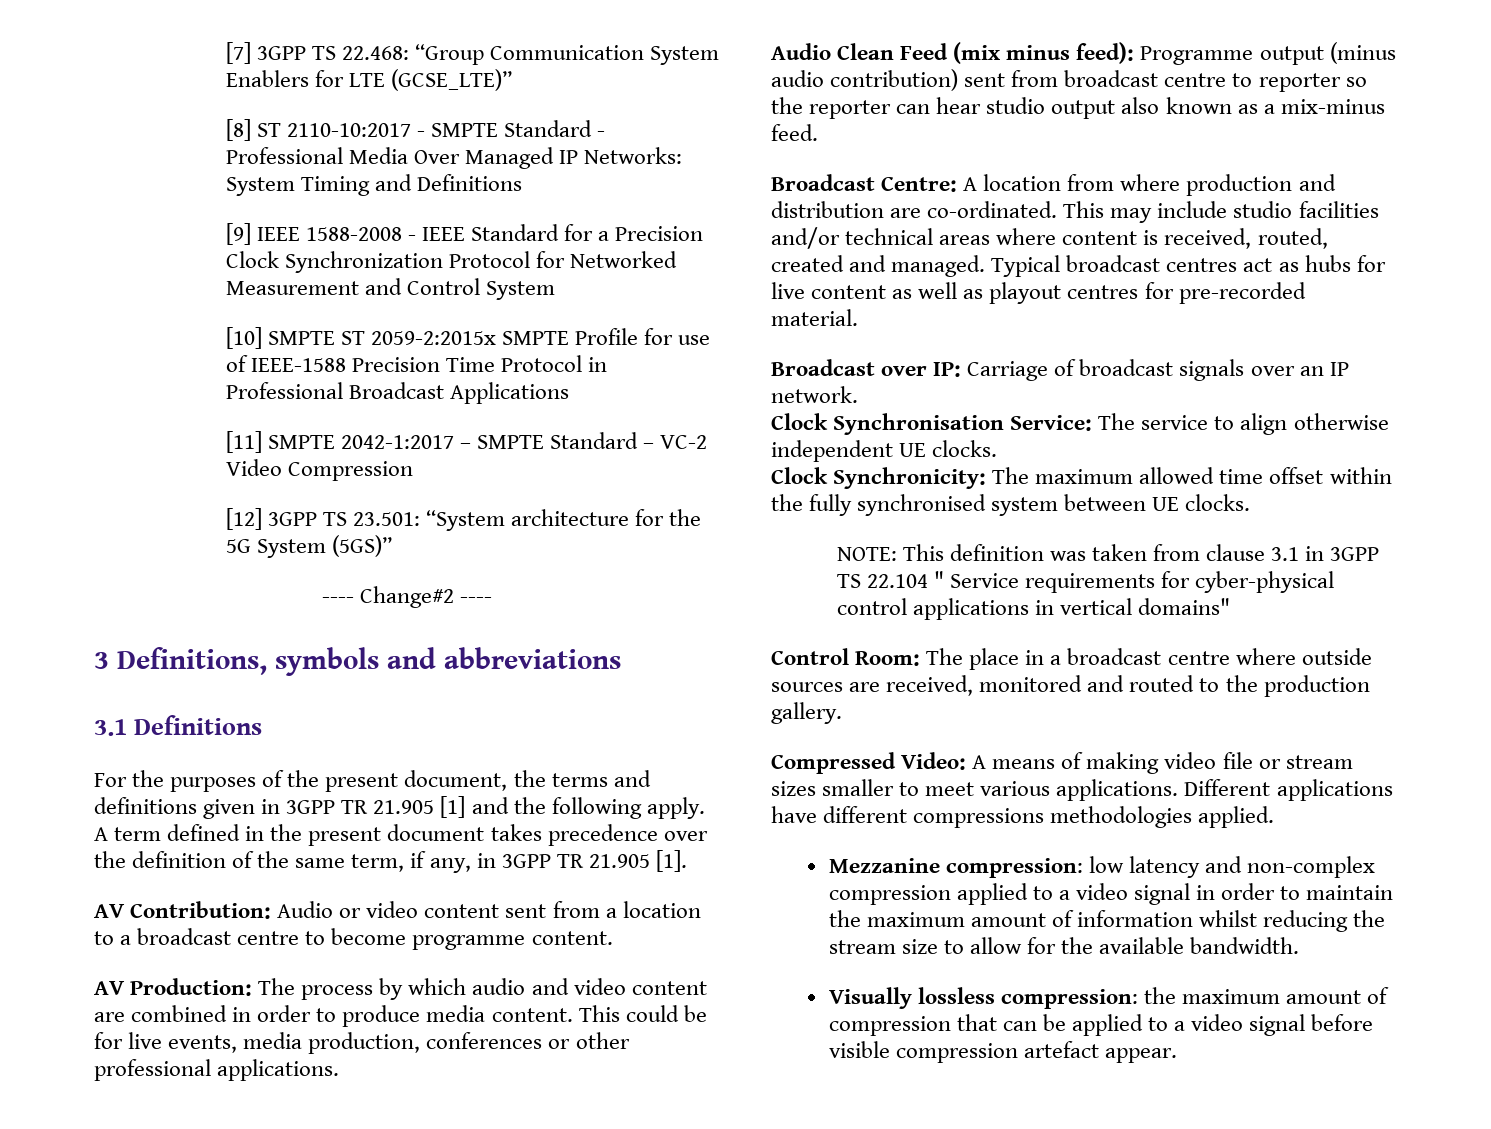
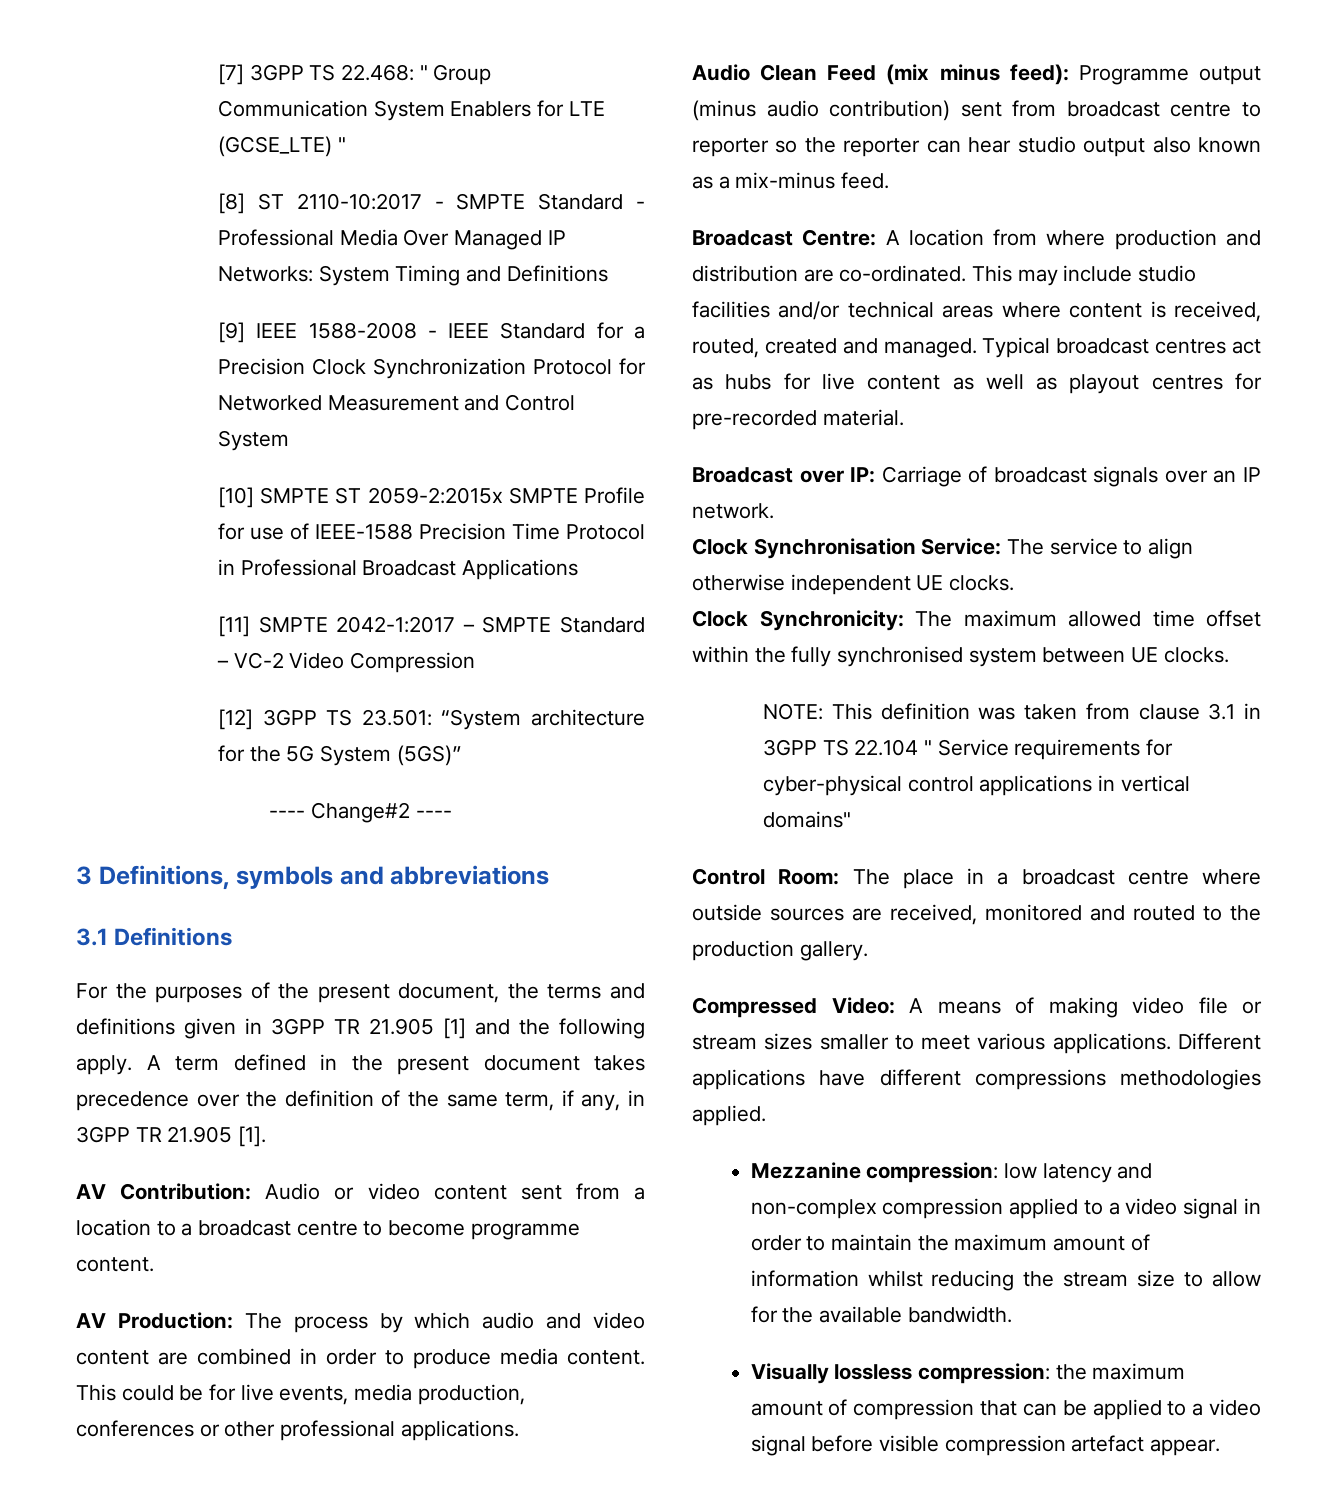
- [7] 3GPP TS 22.468: “Group Communication System Enablers for LTE (GCSE_LTE)”
+ [7] 3GPP TS 22.468: " Group Communication System Enablers for LTE (GCSE_LTE) "

